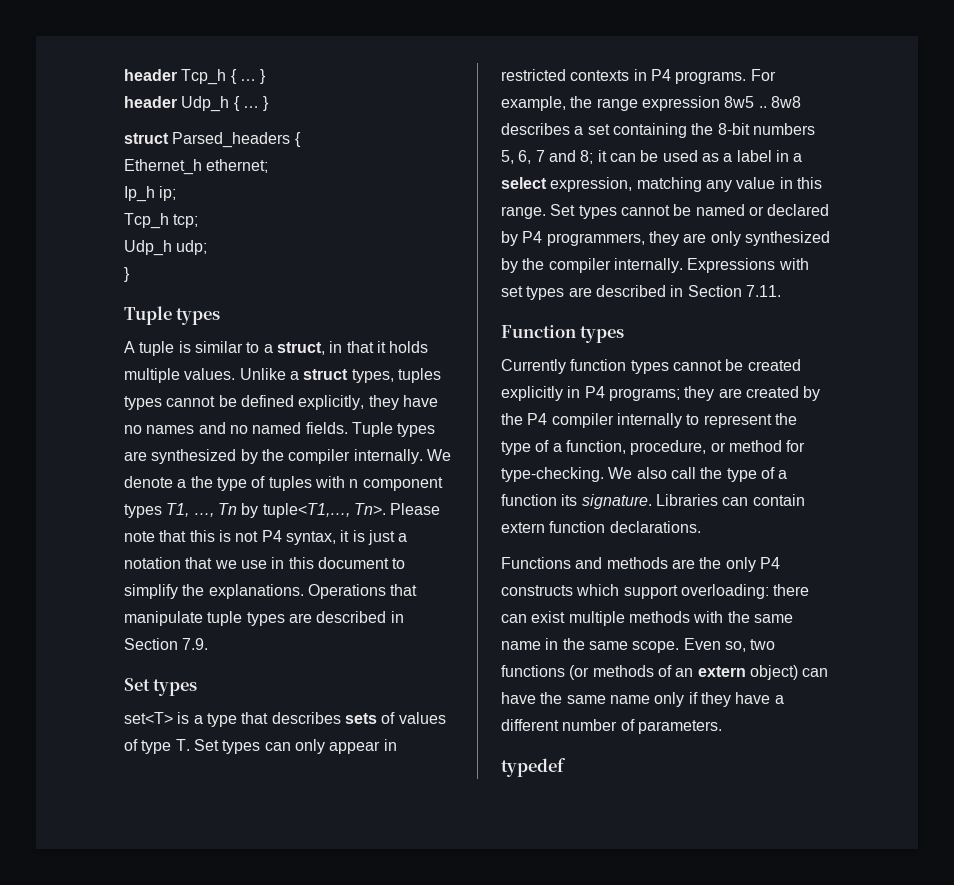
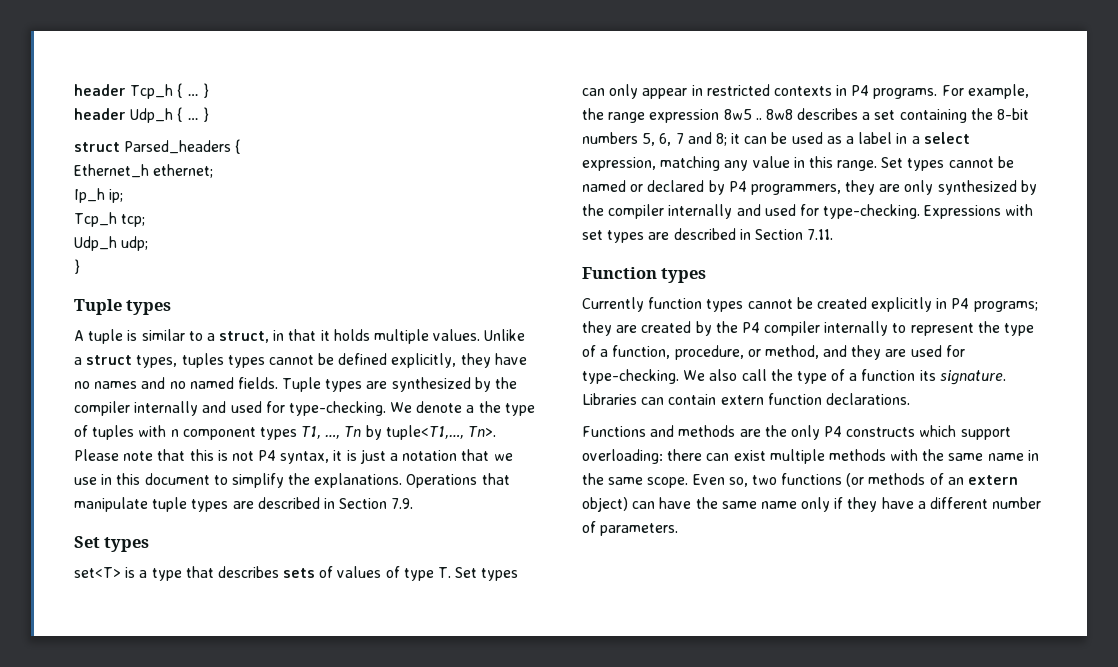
- Tuple types are synthesized by the compiler internally.
+ Tuple types are synthesized by the compiler internally and used for type-checking.
- Set types cannot be named or declared by P4 programmers, they are only synthesized by the compiler internally.
+ Set types cannot be named or declared by P4 programmers, they are only synthesized by the compiler internally and used for type-checking.
- Currently function types cannot be created explicitly in P4 programs; they are created by the P4 compiler internally to represent the type of a function, procedure, or method for type-checking.
+ Currently function types cannot be created explicitly in P4 programs; they are created by the P4 compiler internally to represent the type of a function, procedure, or method, and they are used for type-checking.
- typedef

